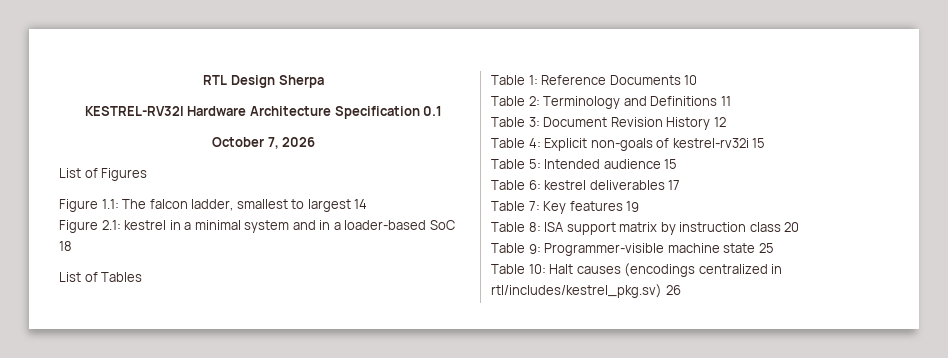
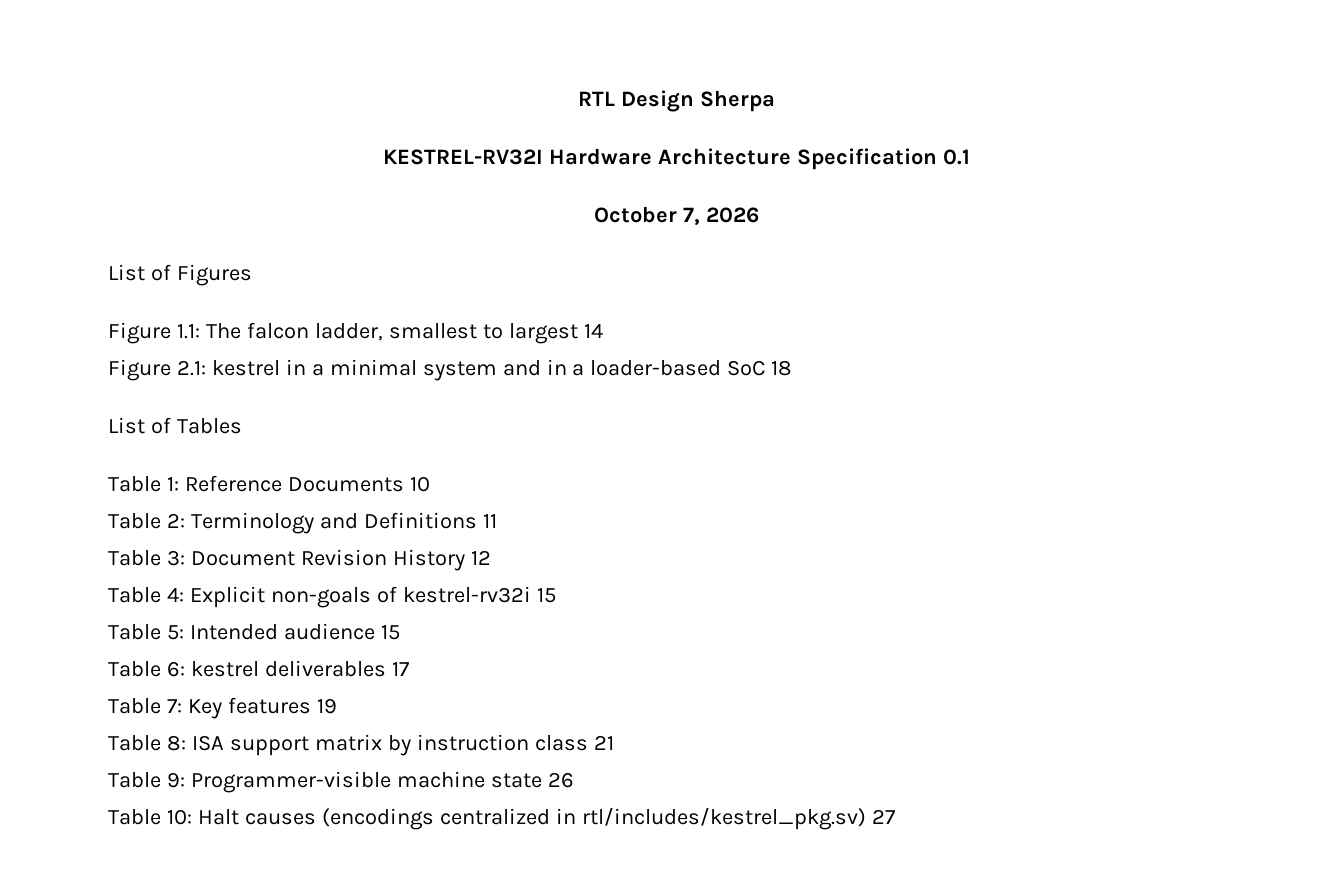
- Table 8: ISA support matrix by instruction class 20
+ Table 8: ISA support matrix by instruction class 21
- Table 9: Programmer-visible machine state 25
+ Table 9: Programmer-visible machine state 26
- Table 10: Halt causes (encodings centralized in rtl/includes/kestrel_pkg.sv) 26
+ Table 10: Halt causes (encodings centralized in rtl/includes/kestrel_pkg.sv) 27

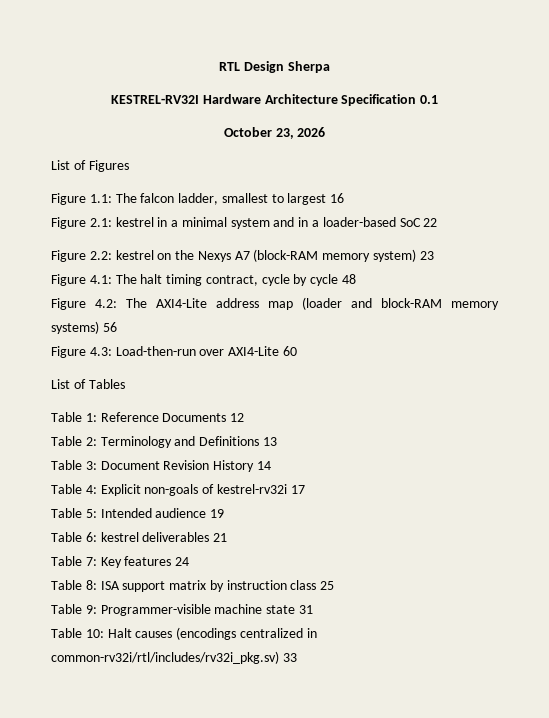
- October 7, 2026
+ October 23, 2026
- Figure 1.1: The falcon ladder, smallest to largest 14
+ Figure 1.1: The falcon ladder, smallest to largest 16
- Figure 2.1: kestrel in a minimal system and in a loader-based SoC 18
+ Figure 2.1: kestrel in a minimal system and in a loader-based SoC 22
+ Figure 2.2: kestrel on the Nexys A7 (block-RAM memory system) 23
+ Figure 4.1: The halt timing contract, cycle by cycle 48
+ Figure 4.2: The AXI4-Lite address map (loader and block-RAM memory systems) 56
+ Figure 4.3: Load-then-run over AXI4-Lite 60
- Table 1: Reference Documents 10
+ Table 1: Reference Documents 12
- Table 2: Terminology and Definitions 11
+ Table 2: Terminology and Definitions 13
- Table 3: Document Revision History 12
+ Table 3: Document Revision History 14
- Table 4: Explicit non-goals of kestrel-rv32i 15
+ Table 4: Explicit non-goals of kestrel-rv32i 17
- Table 5: Intended audience 15
+ Table 5: Intended audience 19
- Table 6: kestrel deliverables 17
+ Table 6: kestrel deliverables 21
- Table 7: Key features 19
+ Table 7: Key features 24
- Table 8: ISA support matrix by instruction class 21
+ Table 8: ISA support matrix by instruction class 25
- Table 9: Programmer-visible machine state 26
+ Table 9: Programmer-visible machine state 31
- Table 10: Halt causes (encodings centralized in rtl/includes/kestrel_pkg.sv) 27
+ Table 10: Halt causes (encodings centralized in common-rv32i/rtl/includes/rv32i_pkg.sv) 33

